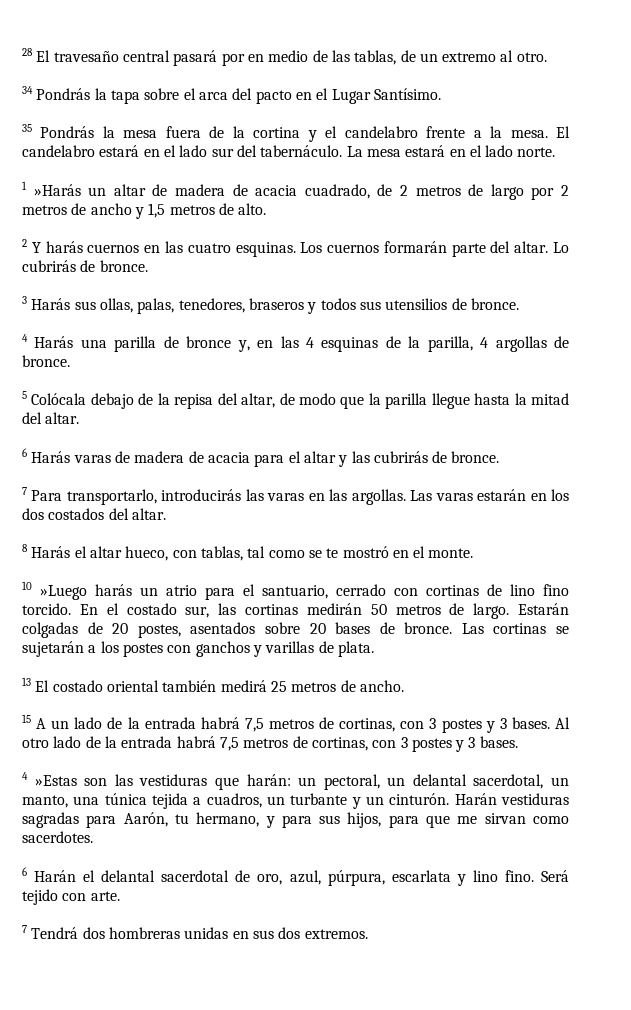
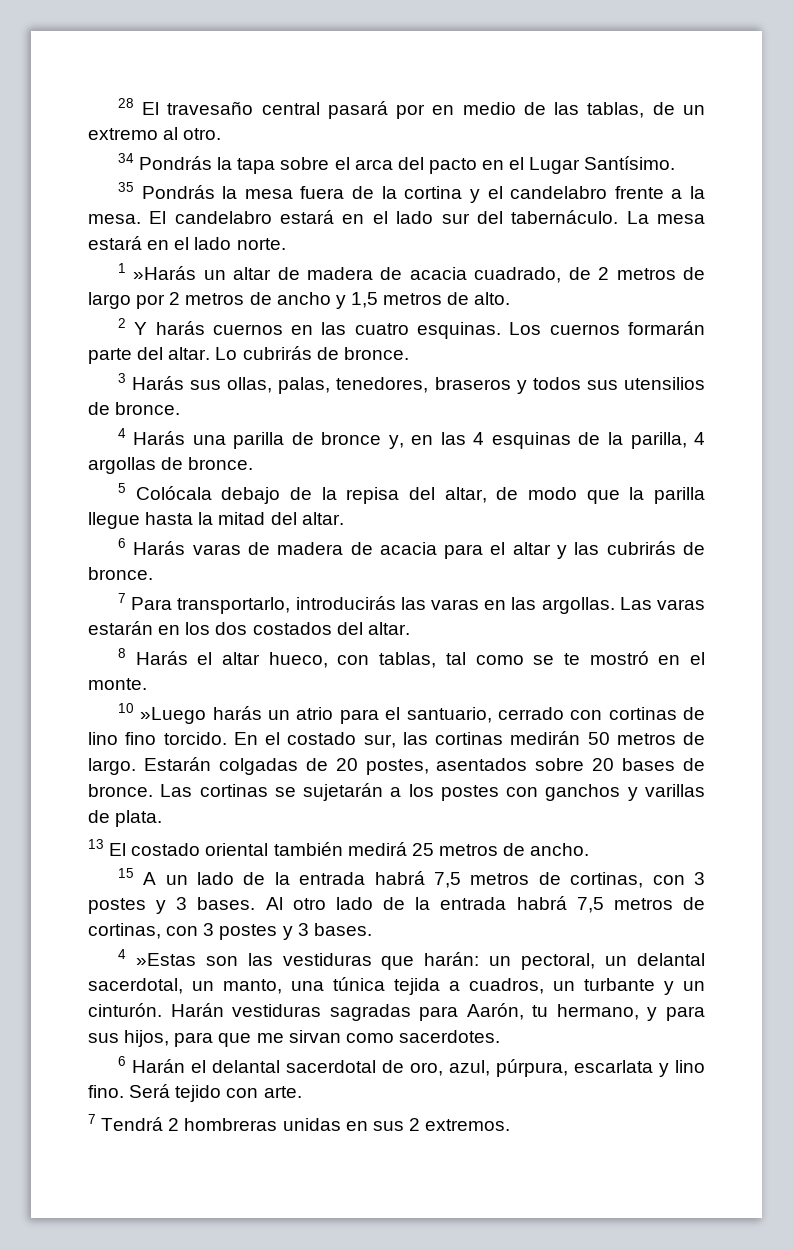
- 7 Tendrá dos hombreras unidas en sus dos extremos.
+ 7 Tendrá 2 hombreras unidas en sus 2 extremos.

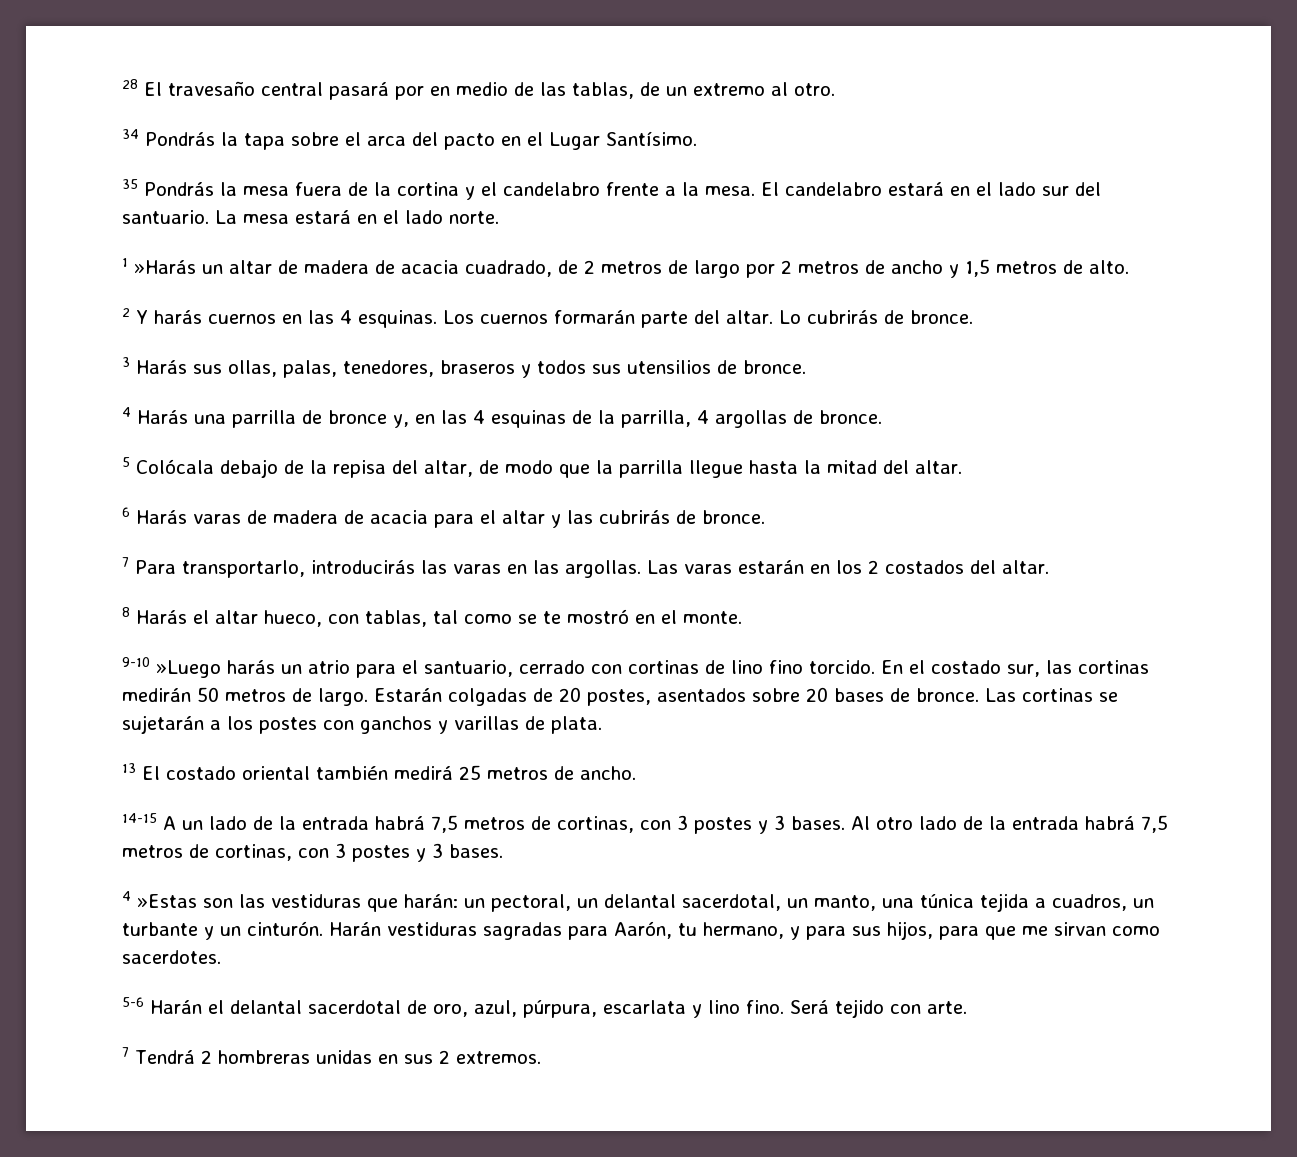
- El candelabro estará en el lado sur del tabernáculo.
+ El candelabro estará en el lado sur del santuario.
- 2 Y harás cuernos en las cuatro esquinas.
+ 2 Y harás cuernos en las 4 esquinas.
- 4 Harás una parilla de bronce y, en las 4 esquinas de la parilla, 4 argollas de bronce.
+ 4 Harás una parrilla de bronce y, en las 4 esquinas de la parrilla, 4 argollas de bronce.
- 5 Colócala debajo de la repisa del altar, de modo que la parilla llegue hasta la mitad del altar.
+ 5 Colócala debajo de la repisa del altar, de modo que la parrilla llegue hasta la mitad del altar.
- Las varas estarán en los dos costados del altar.
+ Las varas estarán en los 2 costados del altar.
- 10 »Luego harás un atrio para el santuario, cerrado con cortinas de lino fino torcido.
+ 9-10 »Luego harás un atrio para el santuario, cerrado con cortinas de lino fino torcido.
- 15 A un lado de la entrada habrá 7,5 metros de cortinas, con 3 postes y 3 bases.
+ 14-15 A un lado de la entrada habrá 7,5 metros de cortinas, con 3 postes y 3 bases.
- 6 Harán el delantal sacerdotal de oro, azul, púrpura, escarlata y lino fino.
+ 5-6 Harán el delantal sacerdotal de oro, azul, púrpura, escarlata y lino fino.

